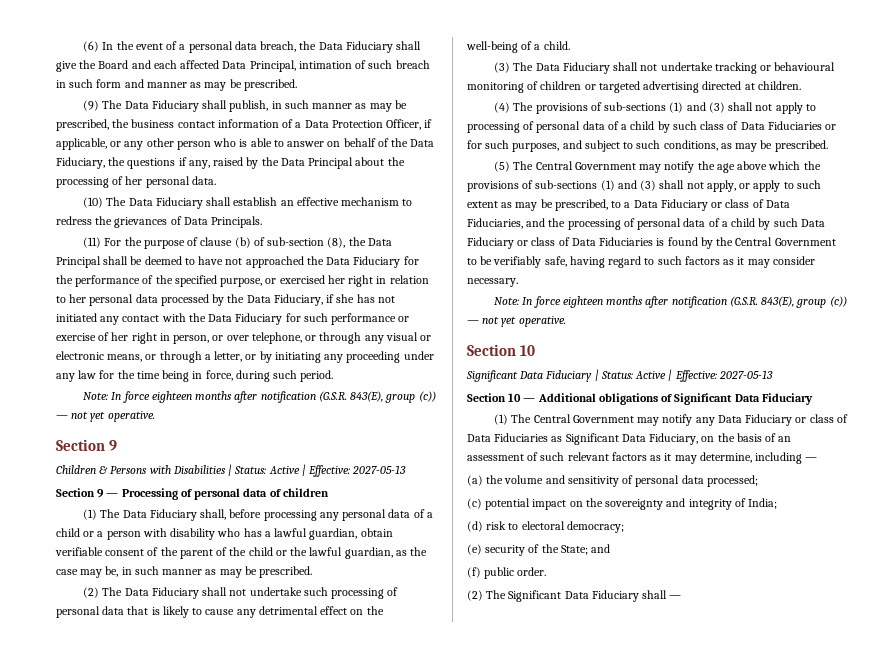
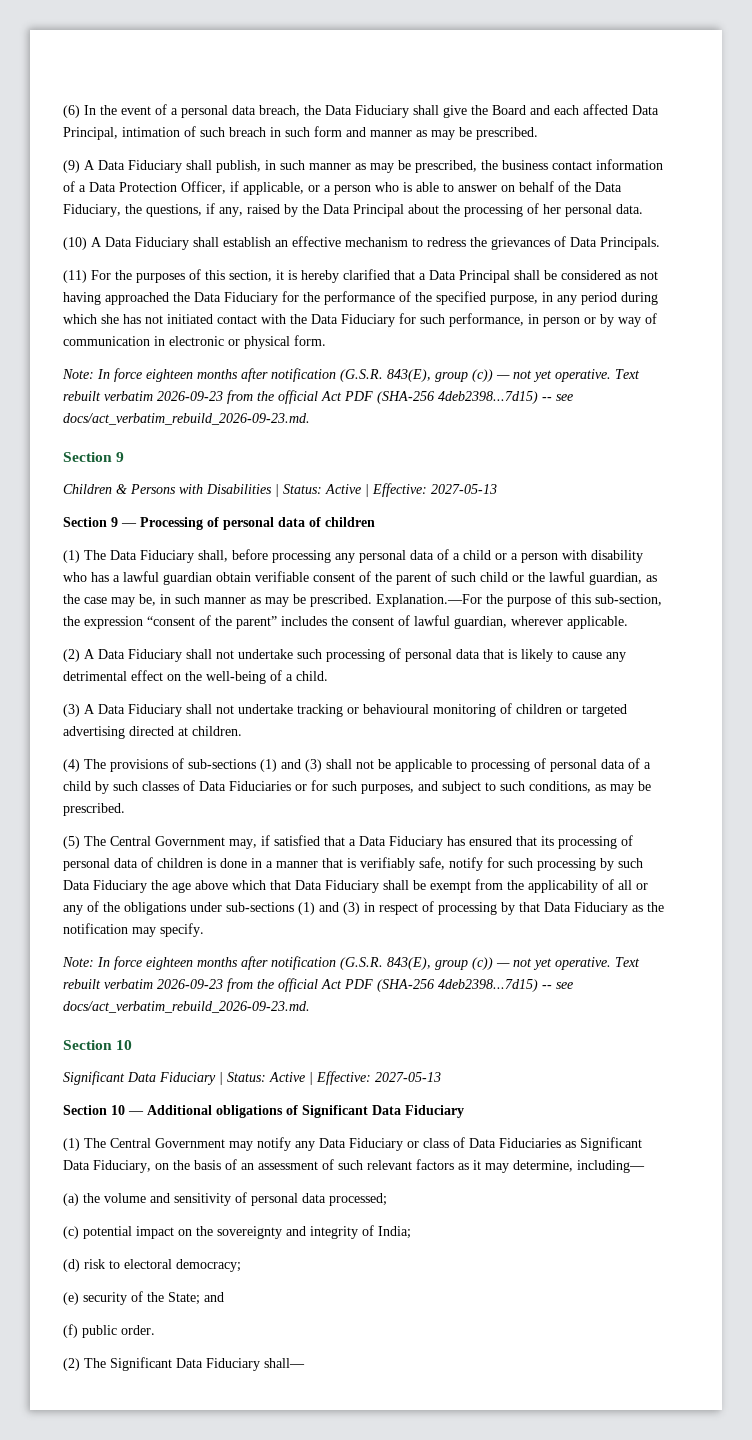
- (9) The Data Fiduciary shall publish, in such manner as may be prescribed, the business contact information of a Data Protection Officer, if applicable, or any other person who is able to answer on behalf of the Data Fiduciary, the questions if any, raised by the Data Principal about the processing of her personal data.
+ (9) A Data Fiduciary shall publish, in such manner as may be prescribed, the business contact information of a Data Protection Officer, if applicable, or a person who is able to answer on behalf of the Data Fiduciary, the questions, if any, raised by the Data Principal about the processing of her personal data.
- (10) The Data Fiduciary shall establish an effective mechanism to redress the grievances of Data Principals.
+ (10) A Data Fiduciary shall establish an effective mechanism to redress the grievances of Data Principals.
- (11) For the purpose of clause (b) of sub-section (8), the Data Principal shall be deemed to have not approached the Data Fiduciary for the performance of the specified purpose, or exercised her right in relation to her personal data processed by the Data Fiduciary, if she has not initiated any contact with the Data Fiduciary for such performance or exercise of her right in person, or over telephone, or through any visual or electronic means, or through a letter, or by initiating any proceeding under any law for the time being in force, during such period.
- Note: In force eighteen months after notification (G.S.R. 843(E), group (c)) — not yet operative.
+ (11) For the purposes of this section, it is hereby clarified that a Data Principal shall be considered as not having approached the Data Fiduciary for the performance of the specified purpose, in any period during which she has not initiated contact with the Data Fiduciary for such performance, in person or by way of communication in electronic or physical form.
+ Note: In force eighteen months after notification (G.S.R. 843(E), group (c)) — not yet operative. Text rebuilt verbatim 2026-09-23 from the official Act PDF (SHA-256 4deb2398...7d15) -- see docs/act_verbatim_rebuild_2026-09-23.md.
- (1) The Data Fiduciary shall, before processing any personal data of a child or a person with disability who has a lawful guardian, obtain verifiable consent of the parent of the child or the lawful guardian, as the case may be, in such manner as may be prescribed.
- (2) The Data Fiduciary shall not undertake such processing of personal data that is likely to cause any detrimental effect on the well-being of a child.
+ (1) The Data Fiduciary shall, before processing any personal data of a child or a person with disability who has a lawful guardian obtain verifiable consent of the parent of such child or the lawful guardian, as the case may be, in such manner as may be prescribed. Explanation.—For the purpose of this sub-section, the expression “consent of the parent” includes the consent of lawful guardian, wherever applicable.
+ (2) A Data Fiduciary shall not undertake such processing of personal data that is likely to cause any detrimental effect on the well-being of a child.
- (3) The Data Fiduciary shall not undertake tracking or behavioural monitoring of children or targeted advertising directed at children.
+ (3) A Data Fiduciary shall not undertake tracking or behavioural monitoring of children or targeted advertising directed at children.
- (4) The provisions of sub-sections (1) and (3) shall not apply to processing of personal data of a child by such class of Data Fiduciaries or for such purposes, and subject to such conditions, as may be prescribed.
+ (4) The provisions of sub-sections (1) and (3) shall not be applicable to processing of personal data of a child by such classes of Data Fiduciaries or for such purposes, and subject to such conditions, as may be prescribed.
- (5) The Central Government may notify the age above which the provisions of sub-sections (1) and (3) shall not apply, or apply to such extent as may be prescribed, to a Data Fiduciary or class of Data Fiduciaries, and the processing of personal data of a child by such Data Fiduciary or class of Data Fiduciaries is found by the Central Government to be verifiably safe, having regard to such factors as it may consider necessary.
- Note: In force eighteen months after notification (G.S.R. 843(E), group (c)) — not yet operative.
+ (5) The Central Government may, if satisfied that a Data Fiduciary has ensured that its processing of personal data of children is done in a manner that is verifiably safe, notify for such processing by such Data Fiduciary the age above which that Data Fiduciary shall be exempt from the applicability of all or any of the obligations under sub-sections (1) and (3) in respect of processing by that Data Fiduciary as the notification may specify.
+ Note: In force eighteen months after notification (G.S.R. 843(E), group (c)) — not yet operative. Text rebuilt verbatim 2026-09-23 from the official Act PDF (SHA-256 4deb2398...7d15) -- see docs/act_verbatim_rebuild_2026-09-23.md.
- (1) The Central Government may notify any Data Fiduciary or class of Data Fiduciaries as Significant Data Fiduciary, on the basis of an assessment of such relevant factors as it may determine, including —
+ (1) The Central Government may notify any Data Fiduciary or class of Data Fiduciaries as Significant Data Fiduciary, on the basis of an assessment of such relevant factors as it may determine, including—
- (2) The Significant Data Fiduciary shall —
+ (2) The Significant Data Fiduciary shall—

